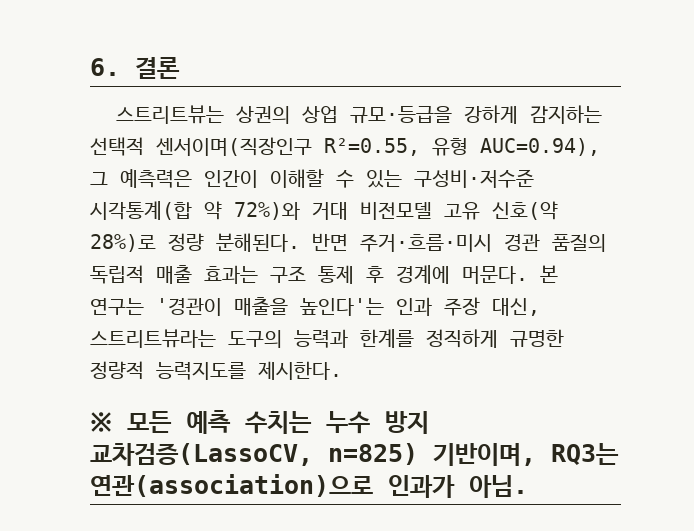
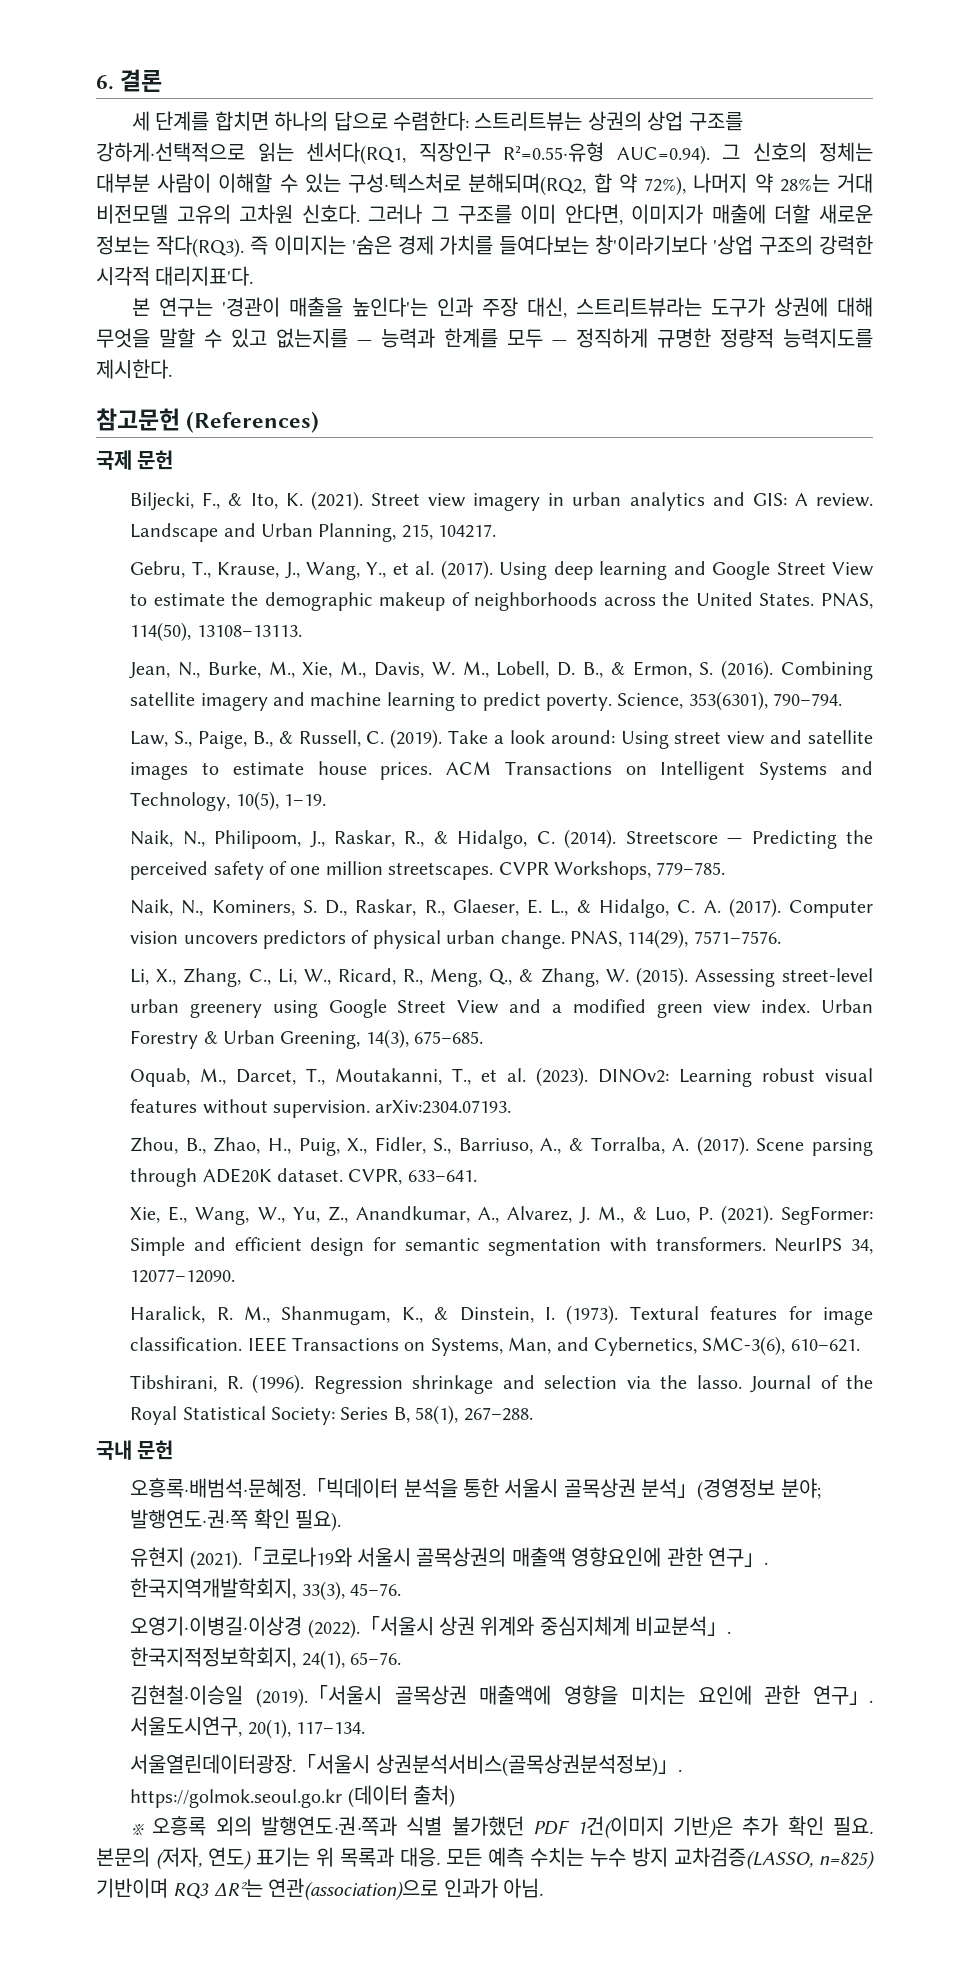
- 스트리트뷰는 상권의 상업 규모·등급을 강하게 감지하는 선택적 센서이며(직장인구 R²=0.55, 유형 AUC=0.94), 그 예측력은 인간이 이해할 수 있는 구성비·저수준 시각통계(합 약 72%)와 거대 비전모델 고유 신호(약 28%)로 정량 분해된다. 반면 주거·흐름·미시 경관 품질의 독립적 매출 효과는 구조 통제 후 경계에 머문다. 본 연구는 '경관이 매출을 높인다'는 인과 주장 대신, 스트리트뷰라는 도구의 능력과 한계를 정직하게 규명한 정량적 능력지도를 제시한다.
+ 세 단계를 합치면 하나의 답으로 수렴한다: 스트리트뷰는 상권의 상업 구조를 강하게·선택적으로 읽는 센서다(RQ1, 직장인구 R²=0.55·유형 AUC=0.94). 그 신호의 정체는 대부분 사람이 이해할 수 있는 구성·텍스처로 분해되며(RQ2, 합 약 72%), 나머지 약 28%는 거대 비전모델 고유의 고차원 신호다. 그러나 그 구조를 이미 안다면, 이미지가 매출에 더할 새로운 정보는 작다(RQ3). 즉 이미지는 '숨은 경제 가치를 들여다보는 창'이라기보다 '상업 구조의 강력한 시각적 대리지표'다.
+ 본 연구는 '경관이 매출을 높인다'는 인과 주장 대신, 스트리트뷰라는 도구가 상권에 대해 무엇을 말할 수 있고 없는지를 — 능력과 한계를 모두 — 정직하게 규명한 정량적 능력지도를 제시한다.
- ※ 모든 예측 수치는 누수 방지 교차검증(LassoCV, n=825) 기반이며, RQ3는 연관(association)으로 인과가 아님.
+ 참고문헌 (References)
+ 국제 문헌
+ Biljecki, F., & Ito, K. (2021). Street view imagery in urban analytics and GIS: A review. Landscape and Urban Planning, 215, 104217.
+ Gebru, T., Krause, J., Wang, Y., et al. (2017). Using deep learning and Google Street View to estimate the demographic makeup of neighborhoods across the United States. PNAS, 114(50), 13108–13113.
+ Jean, N., Burke, M., Xie, M., Davis, W. M., Lobell, D. B., & Ermon, S. (2016). Combining satellite imagery and machine learning to predict poverty. Science, 353(6301), 790–794.
+ Law, S., Paige, B., & Russell, C. (2019). Take a look around: Using street view and satellite images to estimate house prices. ACM Transactions on Intelligent Systems and Technology, 10(5), 1–19.
+ Naik, N., Philipoom, J., Raskar, R., & Hidalgo, C. (2014). Streetscore — Predicting the perceived safety of one million streetscapes. CVPR Workshops, 779–785.
+ Naik, N., Kominers, S. D., Raskar, R., Glaeser, E. L., & Hidalgo, C. A. (2017). Computer vision uncovers predictors of physical urban change. PNAS, 114(29), 7571–7576.
+ Li, X., Zhang, C., Li, W., Ricard, R., Meng, Q., & Zhang, W. (2015). Assessing street-level urban greenery using Google Street View and a modified green view index. Urban Forestry & Urban Greening, 14(3), 675–685.
+ Oquab, M., Darcet, T., Moutakanni, T., et al. (2023). DINOv2: Learning robust visual features without supervision. arXiv:2304.07193.
+ Zhou, B., Zhao, H., Puig, X., Fidler, S., Barriuso, A., & Torralba, A. (2017). Scene parsing through ADE20K dataset. CVPR, 633–641.
+ Xie, E., Wang, W., Yu, Z., Anandkumar, A., Alvarez, J. M., & Luo, P. (2021). SegFormer: Simple and efficient design for semantic segmentation with transformers. NeurIPS 34, 12077–12090.
+ Haralick, R. M., Shanmugam, K., & Dinstein, I. (1973). Textural features for image classification. IEEE Transactions on Systems, Man, and Cybernetics, SMC-3(6), 610–621.
+ Tibshirani, R. (1996). Regression shrinkage and selection via the lasso. Journal of the Royal Statistical Society: Series B, 58(1), 267–288.
+ 국내 문헌
+ 오흥록·배범석·문혜정.「빅데이터 분석을 통한 서울시 골목상권 분석」(경영정보 분야; 발행연도·권·쪽 확인 필요).
+ 유현지 (2021).「코로나19와 서울시 골목상권의 매출액 영향요인에 관한 연구」. 한국지역개발학회지, 33(3), 45–76.
+ 오영기·이병길·이상경 (2022).「서울시 상권 위계와 중심지체계 비교분석」. 한국지적정보학회지, 24(1), 65–76.
+ 김현철·이승일 (2019).「서울시 골목상권 매출액에 영향을 미치는 요인에 관한 연구」. 서울도시연구, 20(1), 117–134.
+ 서울열린데이터광장.「서울시 상권분석서비스(골목상권분석정보)」. https://golmok.seoul.go.kr (데이터 출처)
+ ※ 오흥록 외의 발행연도·권·쪽과 식별 불가했던 PDF 1건(이미지 기반)은 추가 확인 필요. 본문의 (저자, 연도) 표기는 위 목록과 대응. 모든 예측 수치는 누수 방지 교차검증(LASSO, n=825) 기반이며 RQ3 ΔR²는 연관(association)으로 인과가 아님.

